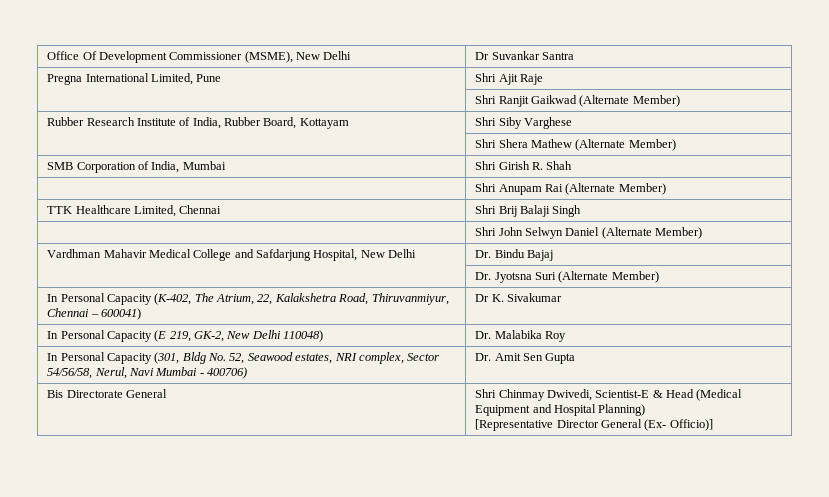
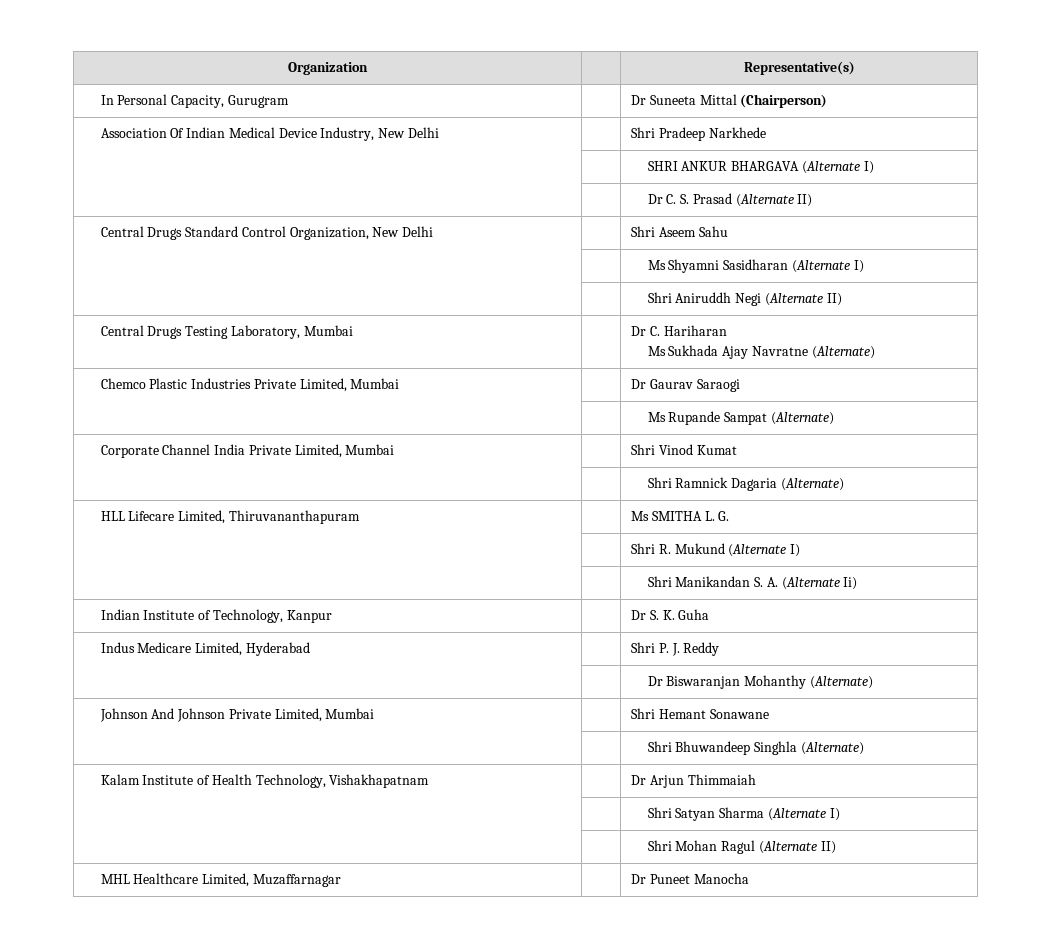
- Office Of Development Commissioner (MSME), New Delhi | Dr Suvankar Santra
- Pregna International Limited, Pune | Shri Ajit Raje
- | Shri Ranjit Gaikwad (Alternate Member)
- Rubber Research Institute of India, Rubber Board, Kottayam | Shri Siby Varghese
- | Shri Shera Mathew (Alternate Member)
- SMB Corporation of India, Mumbai | Shri Girish R. Shah
- | Shri Anupam Rai (Alternate Member)
- TTK Healthcare Limited, Chennai | Shri Brij Balaji Singh
- | Shri John Selwyn Daniel (Alternate Member)
- Vardhman Mahavir Medical College and Safdarjung Hospital, New Delhi | Dr. Bindu Bajaj
- | Dr. Jyotsna Suri (Alternate Member)
- In Personal Capacity (K-402, The Atrium, 22, Kalakshetra Road, Thiruvanmiyur, Chennai – 600041) | Dr K. Sivakumar
- In Personal Capacity (E 219, GK-2, New Delhi 110048) | Dr. Malabika Roy
- In Personal Capacity (301, Bldg No. 52, Seawood estates, NRI complex, Sector 54/56/58, Nerul, Navi Mumbai - 400706) | Dr. Amit Sen Gupta
- Bis Directorate General | Shri Chinmay Dwivedi, Scientist-E & Head (Medical Equipment and Hospital Planning)
- [Representative Director General (Ex- Officio)]
+ Organization | | Representative(s)
+ In Personal Capacity, Gurugram | | Dr Suneeta Mittal (Chairperson)
+ Association Of Indian Medical Device Industry, New Delhi | | Shri Pradeep Narkhede
+ | | SHRI ANKUR BHARGAVA (Alternate I)
+ | | Dr C. S. Prasad (Alternate II)
+ Central Drugs Standard Control Organization, New Delhi | | Shri Aseem Sahu
+ | | Ms Shyamni Sasidharan (Alternate I)
+ | | Shri Aniruddh Negi (Alternate II)
+ Central Drugs Testing Laboratory, Mumbai | | Dr C. Hariharan
+ Ms Sukhada Ajay Navratne (Alternate)
+ Chemco Plastic Industries Private Limited, Mumbai | | Dr Gaurav Saraogi
+ | | Ms Rupande Sampat (Alternate)
+ Corporate Channel India Private Limited, Mumbai | | Shri Vinod Kumat
+ | | Shri Ramnick Dagaria (Alternate)
+ HLL Lifecare Limited, Thiruvananthapuram | | Ms SMITHA L. G.
+ | | Shri R. Mukund (Alternate I)
+ | | Shri Manikandan S. A. (Alternate Ii)
+ Indian Institute of Technology, Kanpur | | Dr S. K. Guha
+ Indus Medicare Limited, Hyderabad | | Shri P. J. Reddy
+ | | Dr Biswaranjan Mohanthy (Alternate)
+ Johnson And Johnson Private Limited, Mumbai | | Shri Hemant Sonawane
+ | | Shri Bhuwandeep Singhla (Alternate)
+ Kalam Institute of Health Technology, Vishakhapatnam | | Dr Arjun Thimmaiah
+ | | Shri Satyan Sharma (Alternate I)
+ | | Shri Mohan Ragul (Alternate II)
+ MHL Healthcare Limited, Muzaffarnagar | | Dr Puneet Manocha

